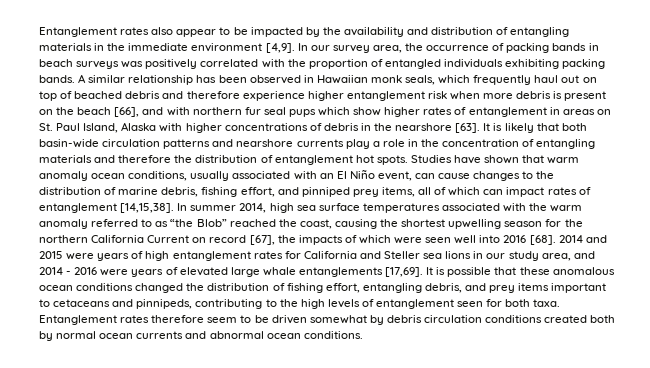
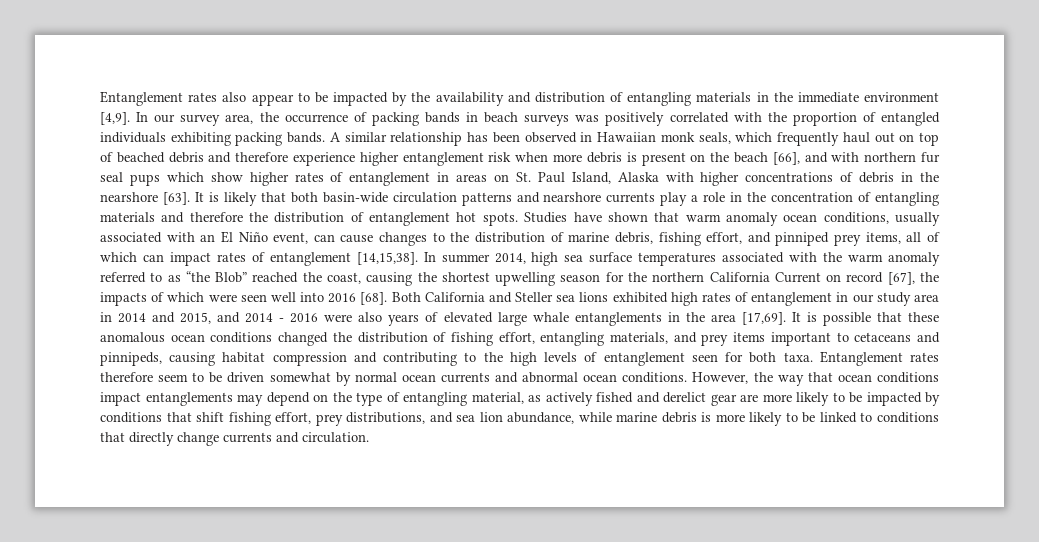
- 2014 and 2015 were years of high entanglement rates for California and Steller sea lions in our study area, and 2014 - 2016 were years of elevated large whale entanglements [17,69].
+ Both California and Steller sea lions exhibited high rates of entanglement in our study area in 2014 and 2015, and 2014 - 2016 were also years of elevated large whale entanglements in the area [17,69].
- It is possible that these anomalous ocean conditions changed the distribution of fishing effort, entangling debris, and prey items important to cetaceans and pinnipeds, contributing to the high levels of entanglement seen for both taxa.
+ It is possible that these anomalous ocean conditions changed the distribution of fishing effort, entangling materials, and prey items important to cetaceans and pinnipeds, causing habitat compression and contributing to the high levels of entanglement seen for both taxa.
- Entanglement rates therefore seem to be driven somewhat by debris circulation conditions created both by normal ocean currents and abnormal ocean conditions.
+ Entanglement rates therefore seem to be driven somewhat by normal ocean currents and abnormal ocean conditions.
+ However, the way that ocean conditions impact entanglements may depend on the type of entangling material, as actively fished and derelict gear are more likely to be impacted by conditions that shift fishing effort, prey distributions, and sea lion abundance, while marine debris is more likely to be linked to conditions that directly change currents and circulation.

